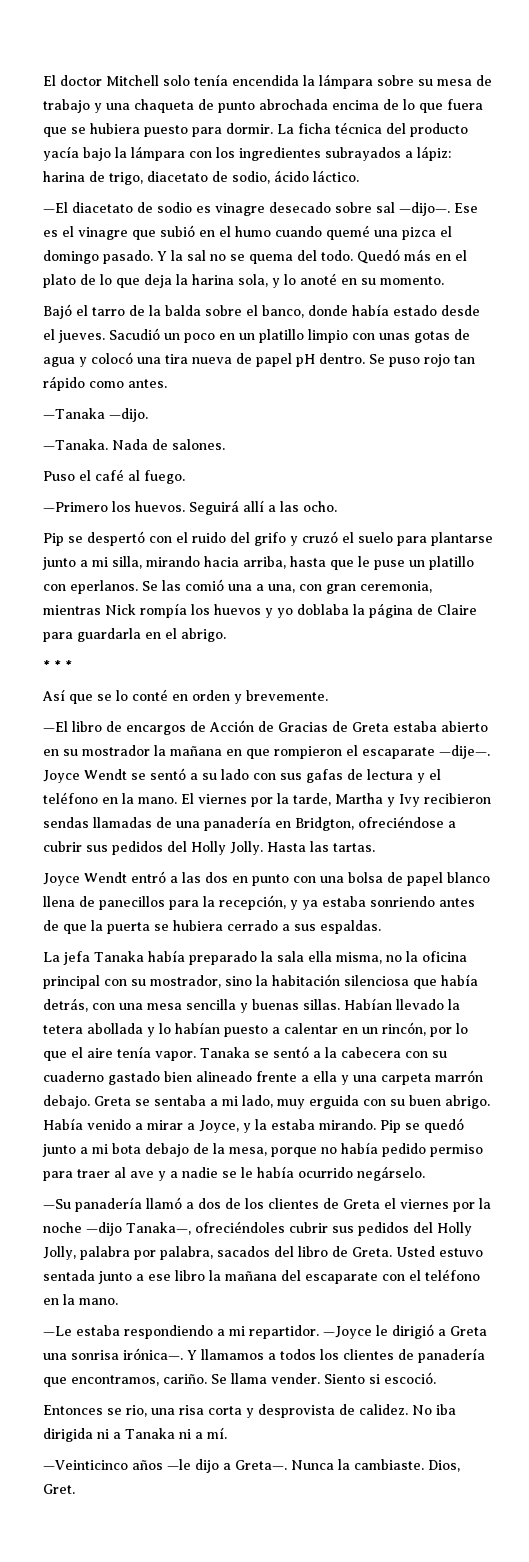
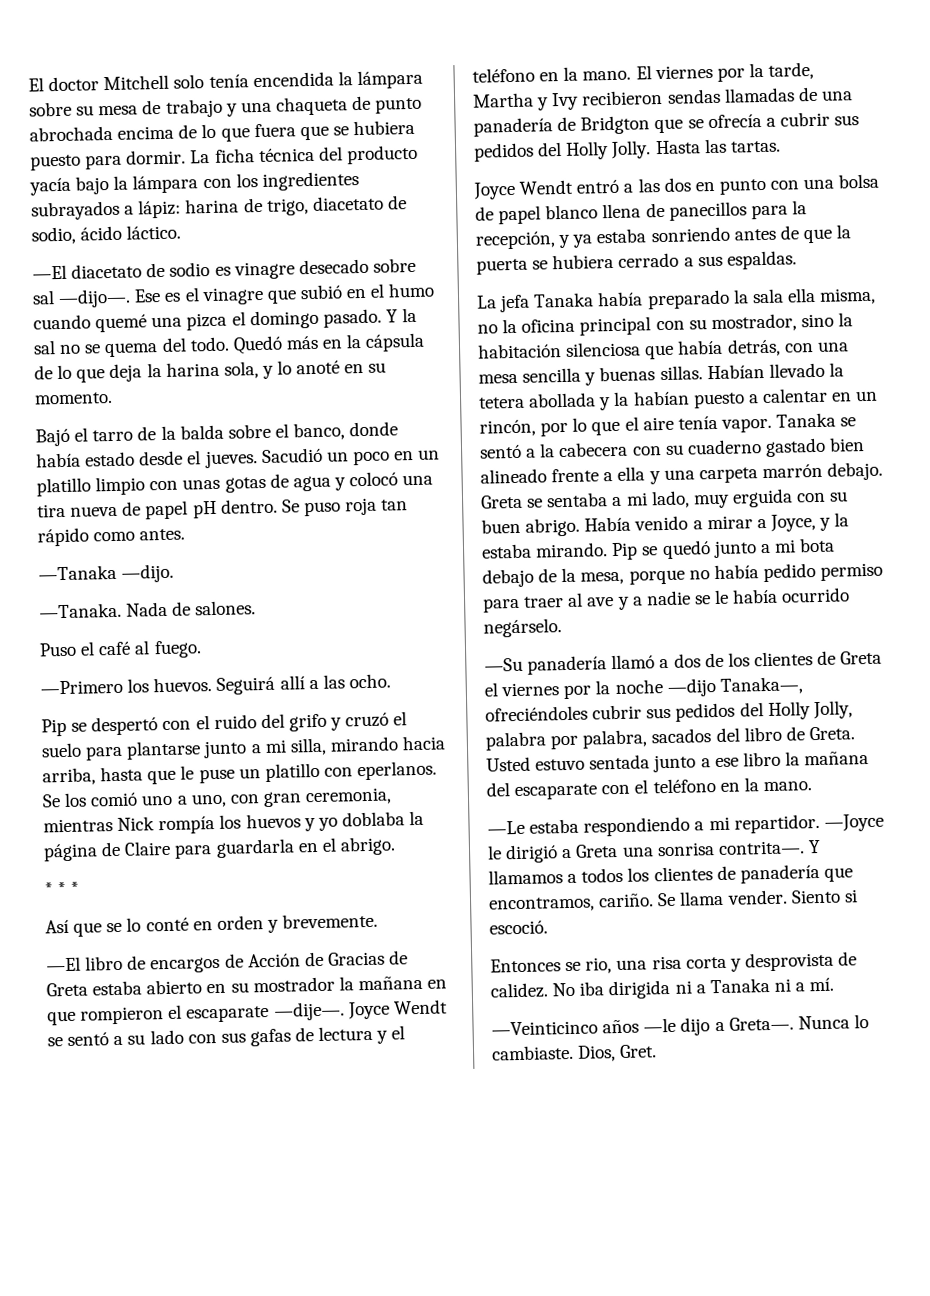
- Quedó más en el plato de lo que deja la harina sola, y lo anoté en su momento.
+ Quedó más en la cápsula de lo que deja la harina sola, y lo anoté en su momento.
- Se puso rojo tan rápido como antes.
+ Se puso roja tan rápido como antes.
- Se las comió una a una, con gran ceremonia, mientras Nick rompía los huevos y yo doblaba la página de Claire para guardarla en el abrigo.
+ Se los comió uno a uno, con gran ceremonia, mientras Nick rompía los huevos y yo doblaba la página de Claire para guardarla en el abrigo.
- El viernes por la tarde, Martha y Ivy recibieron sendas llamadas de una panadería en Bridgton, ofreciéndose a cubrir sus pedidos del Holly Jolly.
+ El viernes por la tarde, Martha y Ivy recibieron sendas llamadas de una panadería de Bridgton que se ofrecía a cubrir sus pedidos del Holly Jolly.
- Habían llevado la tetera abollada y lo habían puesto a calentar en un rincón, por lo que el aire tenía vapor.
+ Habían llevado la tetera abollada y la habían puesto a calentar en un rincón, por lo que el aire tenía vapor.
- —Joyce le dirigió a Greta una sonrisa irónica—.
+ —Joyce le dirigió a Greta una sonrisa contrita—.
- Nunca la cambiaste.
+ Nunca lo cambiaste.

